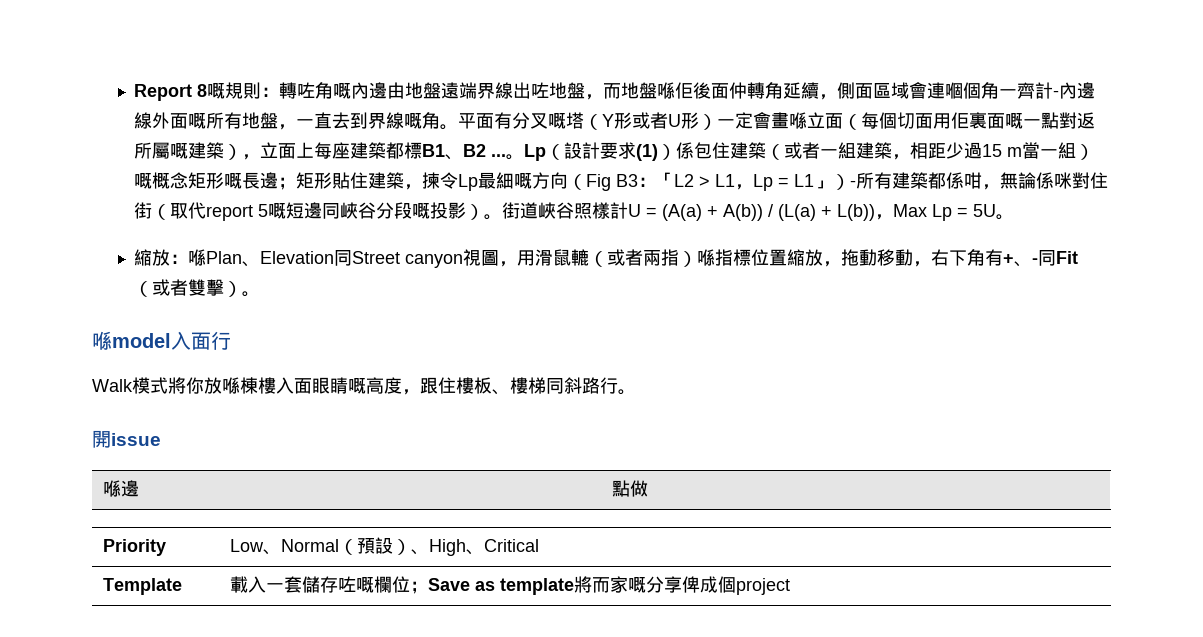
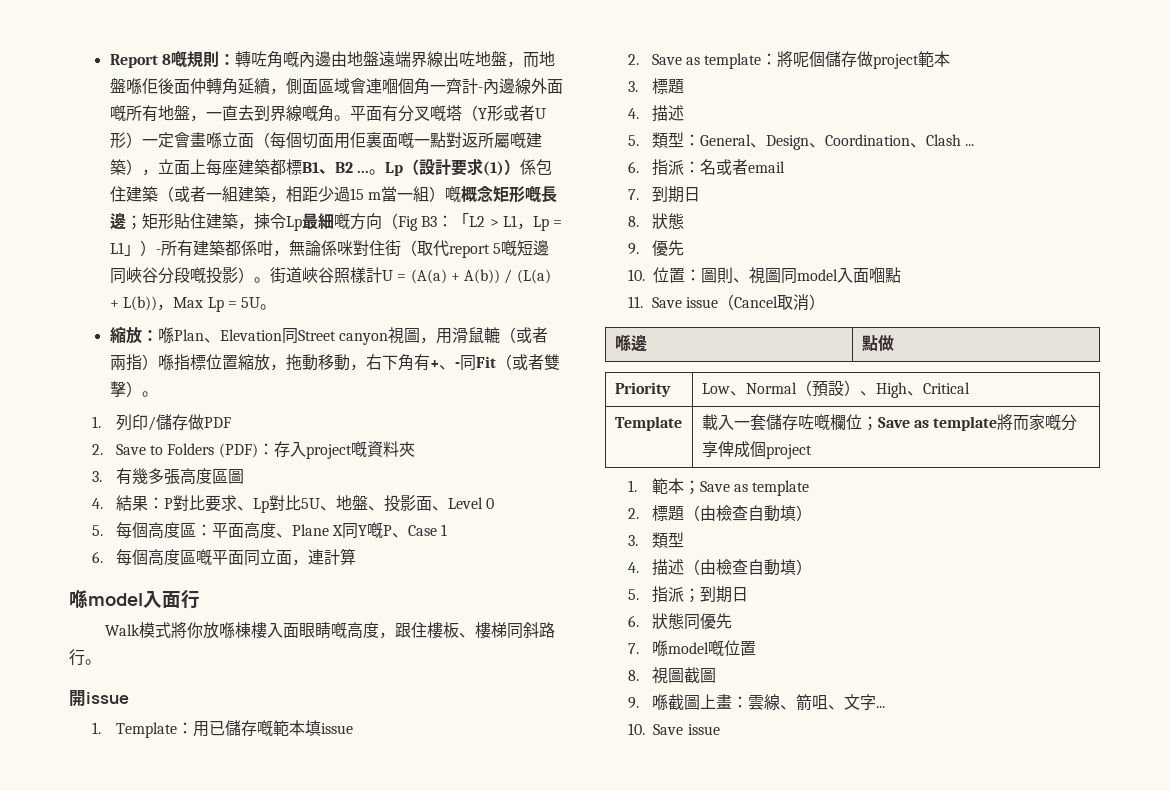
+ 1.列印/儲存做PDF
+ 2. Save to Folders (PDF)：存入project嘅資料夾
+ 3.有幾多張高度區圖
+ 4.結果：P對比要求、Lp對比5U、地盤、投影面、Level 0
+ 5.每個高度區：平面高度、Plane X同Y嘅P、Case 1
+ 6.每個高度區嘅平面同立面，連計算
+ 1. Template：用已儲存嘅範本填issue
+ 2. Save as template：將呢個儲存做project範本
+ 3.標題
+ 4.描述
+ 5.類型：General、Design、Coordination、Clash ...
+ 6.指派：名或者email
+ 7.到期日
+ 8.狀態
+ 9.優先
+ 10.位置：圖則、視圖同model入面嗰點
+ 11. Save issue（Cancel取消）
+ 1.範本；Save as template
+ 2.標題（由檢查自動填）
+ 3.類型
+ 4.描述（由檢查自動填）
+ 5.指派；到期日
+ 6.狀態同優先
+ 7.喺model嘅位置
+ 8.視圖截圖
+ 9.喺截圖上畫：雲線、箭咀、文字...
+ 10. Save issue

